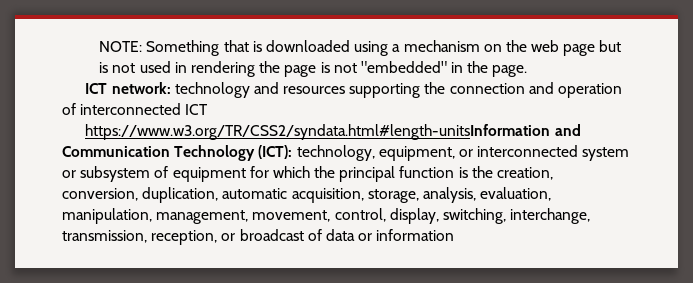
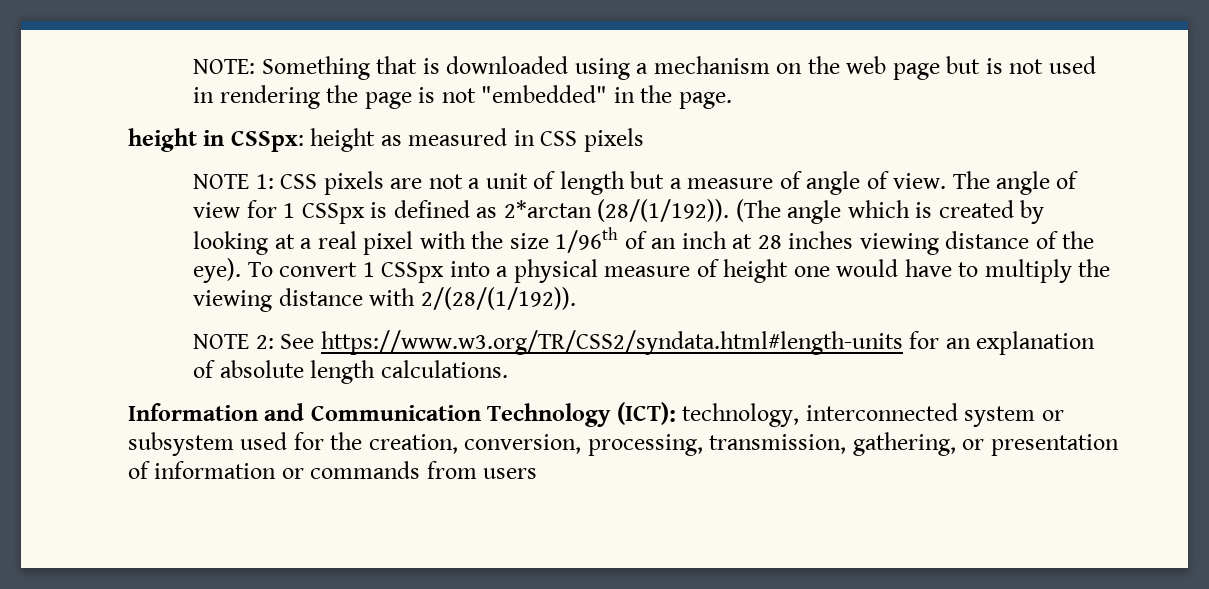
- ICT network: technology and resources supporting the connection and operation of interconnected ICT
- https://www.w3.org/TR/CSS2/syndata.html#length-unitsInformation and Communication Technology (ICT): technology, equipment, or interconnected system or subsystem of equipment for which the principal function is the creation, conversion, duplication, automatic acquisition, storage, analysis, evaluation, manipulation, management, movement, control, display, switching, interchange, transmission, reception, or broadcast of data or information
+ height in CSSpx: height as measured in CSS pixels
+ NOTE 1: CSS pixels are not a unit of length but a measure of angle of view. The angle of view for 1 CSSpx is defined as 2*arctan (28/(1/192)). (The angle which is created by looking at a real pixel with the size 1/96th of an inch at 28 inches viewing distance of the eye). To convert 1 CSSpx into a physical measure of height one would have to multiply the viewing distance with 2/(28/(1/192)).
+ NOTE 2: See https://www.w3.org/TR/CSS2/syndata.html#length-units for an explanation of absolute length calculations.
+ Information and Communication Technology (ICT): technology, interconnected system or subsystem used for the creation, conversion, processing, transmission, gathering, or presentation of information or commands from users

